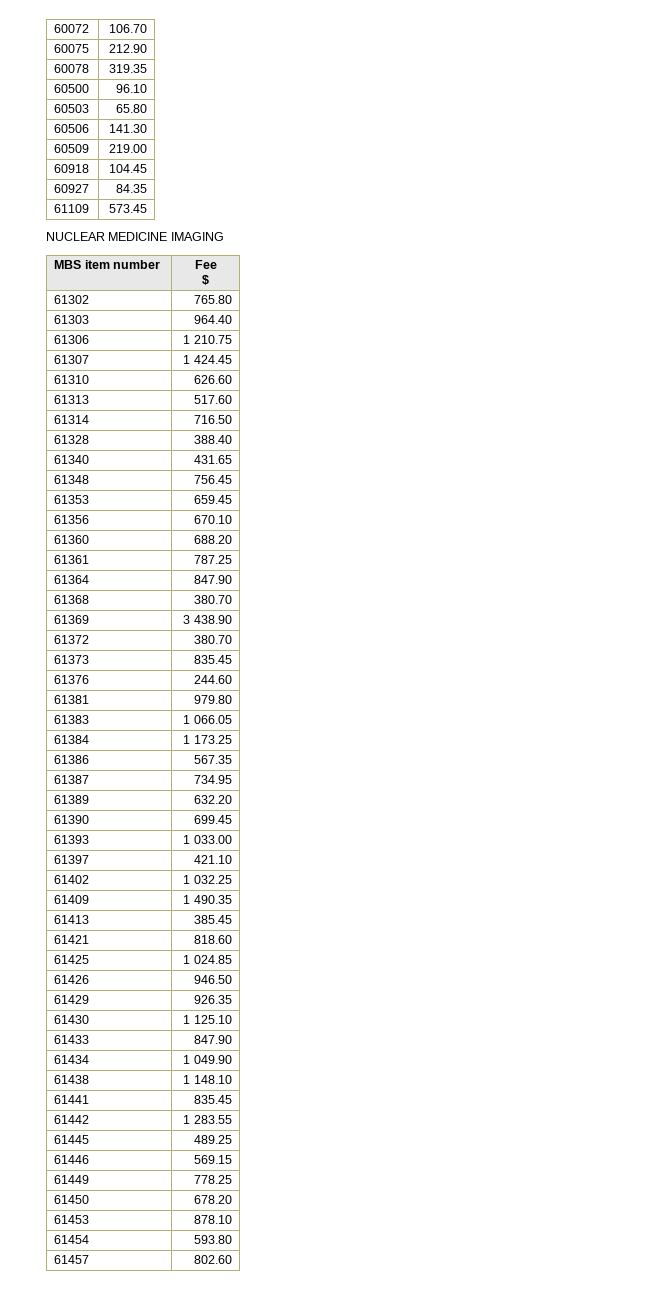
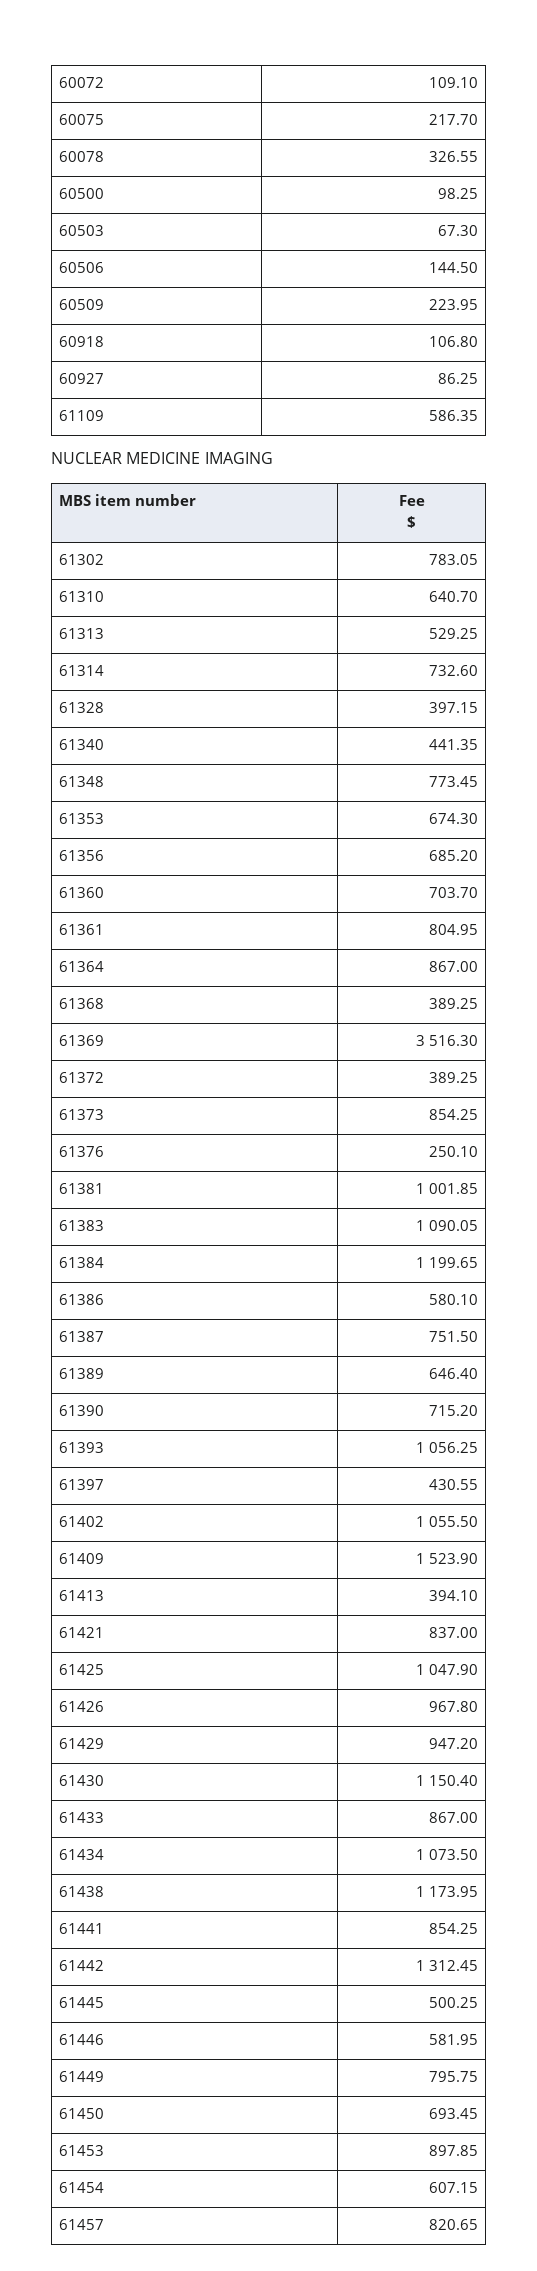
- 60072 | 106.70
+ 60072 | 109.10
- 60075 | 212.90
+ 60075 | 217.70
- 60078 | 319.35
+ 60078 | 326.55
- 60500 | 96.10
+ 60500 | 98.25
- 60503 | 65.80
+ 60503 | 67.30
- 60506 | 141.30
+ 60506 | 144.50
- 60509 | 219.00
+ 60509 | 223.95
- 60918 | 104.45
+ 60918 | 106.80
- 60927 | 84.35
+ 60927 | 86.25
- 61109 | 573.45
+ 61109 | 586.35
- 61302 | 765.80
- 61303 | 964.40
- 61306 | 1 210.75
- 61307 | 1 424.45
+ 61302 | 783.05
- 61310 | 626.60
+ 61310 | 640.70
- 61313 | 517.60
+ 61313 | 529.25
- 61314 | 716.50
+ 61314 | 732.60
- 61328 | 388.40
+ 61328 | 397.15
- 61340 | 431.65
+ 61340 | 441.35
- 61348 | 756.45
+ 61348 | 773.45
- 61353 | 659.45
+ 61353 | 674.30
- 61356 | 670.10
+ 61356 | 685.20
- 61360 | 688.20
+ 61360 | 703.70
- 61361 | 787.25
+ 61361 | 804.95
- 61364 | 847.90
+ 61364 | 867.00
- 61368 | 380.70
+ 61368 | 389.25
- 61369 | 3 438.90
+ 61369 | 3 516.30
- 61372 | 380.70
+ 61372 | 389.25
- 61373 | 835.45
+ 61373 | 854.25
- 61376 | 244.60
+ 61376 | 250.10
- 61381 | 979.80
+ 61381 | 1 001.85
- 61383 | 1 066.05
+ 61383 | 1 090.05
- 61384 | 1 173.25
+ 61384 | 1 199.65
- 61386 | 567.35
+ 61386 | 580.10
- 61387 | 734.95
+ 61387 | 751.50
- 61389 | 632.20
+ 61389 | 646.40
- 61390 | 699.45
+ 61390 | 715.20
- 61393 | 1 033.00
+ 61393 | 1 056.25
- 61397 | 421.10
+ 61397 | 430.55
- 61402 | 1 032.25
+ 61402 | 1 055.50
- 61409 | 1 490.35
+ 61409 | 1 523.90
- 61413 | 385.45
+ 61413 | 394.10
- 61421 | 818.60
+ 61421 | 837.00
- 61425 | 1 024.85
+ 61425 | 1 047.90
- 61426 | 946.50
+ 61426 | 967.80
- 61429 | 926.35
+ 61429 | 947.20
- 61430 | 1 125.10
+ 61430 | 1 150.40
- 61433 | 847.90
+ 61433 | 867.00
- 61434 | 1 049.90
+ 61434 | 1 073.50
- 61438 | 1 148.10
+ 61438 | 1 173.95
- 61441 | 835.45
+ 61441 | 854.25
- 61442 | 1 283.55
+ 61442 | 1 312.45
- 61445 | 489.25
+ 61445 | 500.25
- 61446 | 569.15
+ 61446 | 581.95
- 61449 | 778.25
+ 61449 | 795.75
- 61450 | 678.20
+ 61450 | 693.45
- 61453 | 878.10
+ 61453 | 897.85
- 61454 | 593.80
+ 61454 | 607.15
- 61457 | 802.60
+ 61457 | 820.65

